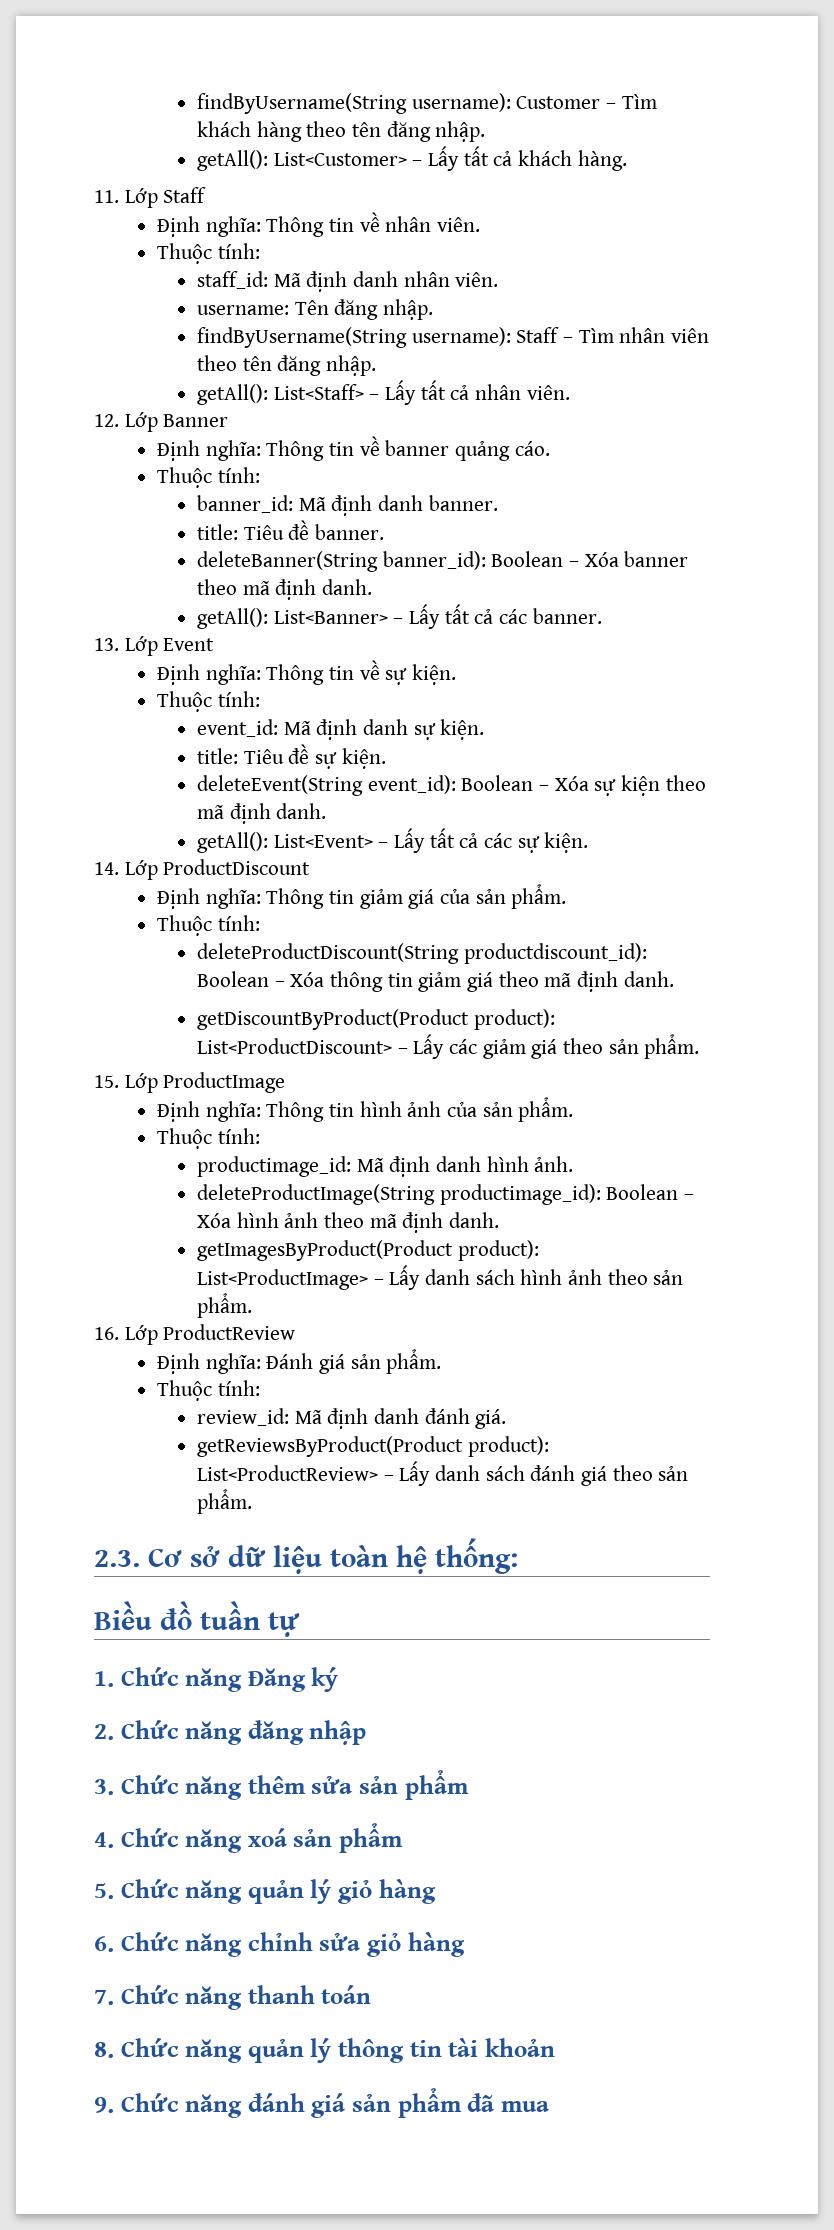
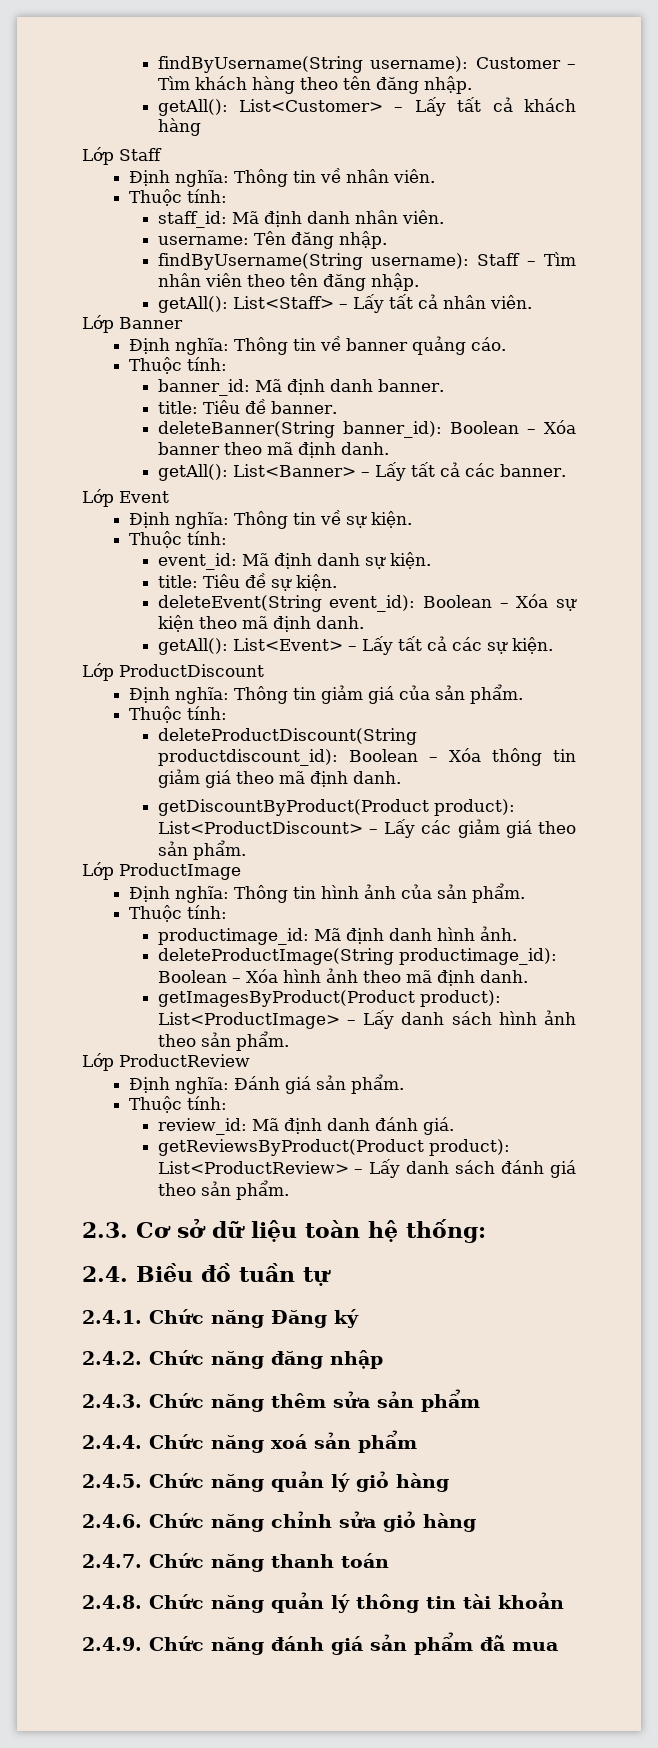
- getAll(): List<Customer> – Lấy tất cả khách hàng.
- 11. Lớp Staff
+ getAll(): List<Customer> – Lấy tất cả khách hàng
+ Lớp Staff
- 12. Lớp Banner
+ Lớp Banner
- 13. Lớp Event
+ Lớp Event
- 14. Lớp ProductDiscount
+ Lớp ProductDiscount
- 15. Lớp ProductImage
+ Lớp ProductImage
- 16. Lớp ProductReview
+ Lớp ProductReview
- Biều đồ tuần tự
+ 2.4. Biều đồ tuần tự
- 1. Chức năng Đăng ký
+ 2.4.1. Chức năng Đăng ký
- 2. Chức năng đăng nhập
+ 2.4.2. Chức năng đăng nhập
- 3. Chức năng thêm sửa sản phẩm
+ 2.4.3. Chức năng thêm sửa sản phẩm
- 4. Chức năng xoá sản phẩm
+ 2.4.4. Chức năng xoá sản phẩm
- 5. Chức năng quản lý giỏ hàng
+ 2.4.5. Chức năng quản lý giỏ hàng
- 6. Chức năng chỉnh sửa giỏ hàng
+ 2.4.6. Chức năng chỉnh sửa giỏ hàng
- 7. Chức năng thanh toán
+ 2.4.7. Chức năng thanh toán
- 8. Chức năng quản lý thông tin tài khoản
+ 2.4.8. Chức năng quản lý thông tin tài khoản
- 9. Chức năng đánh giá sản phẩm đã mua
+ 2.4.9. Chức năng đánh giá sản phẩm đã mua

